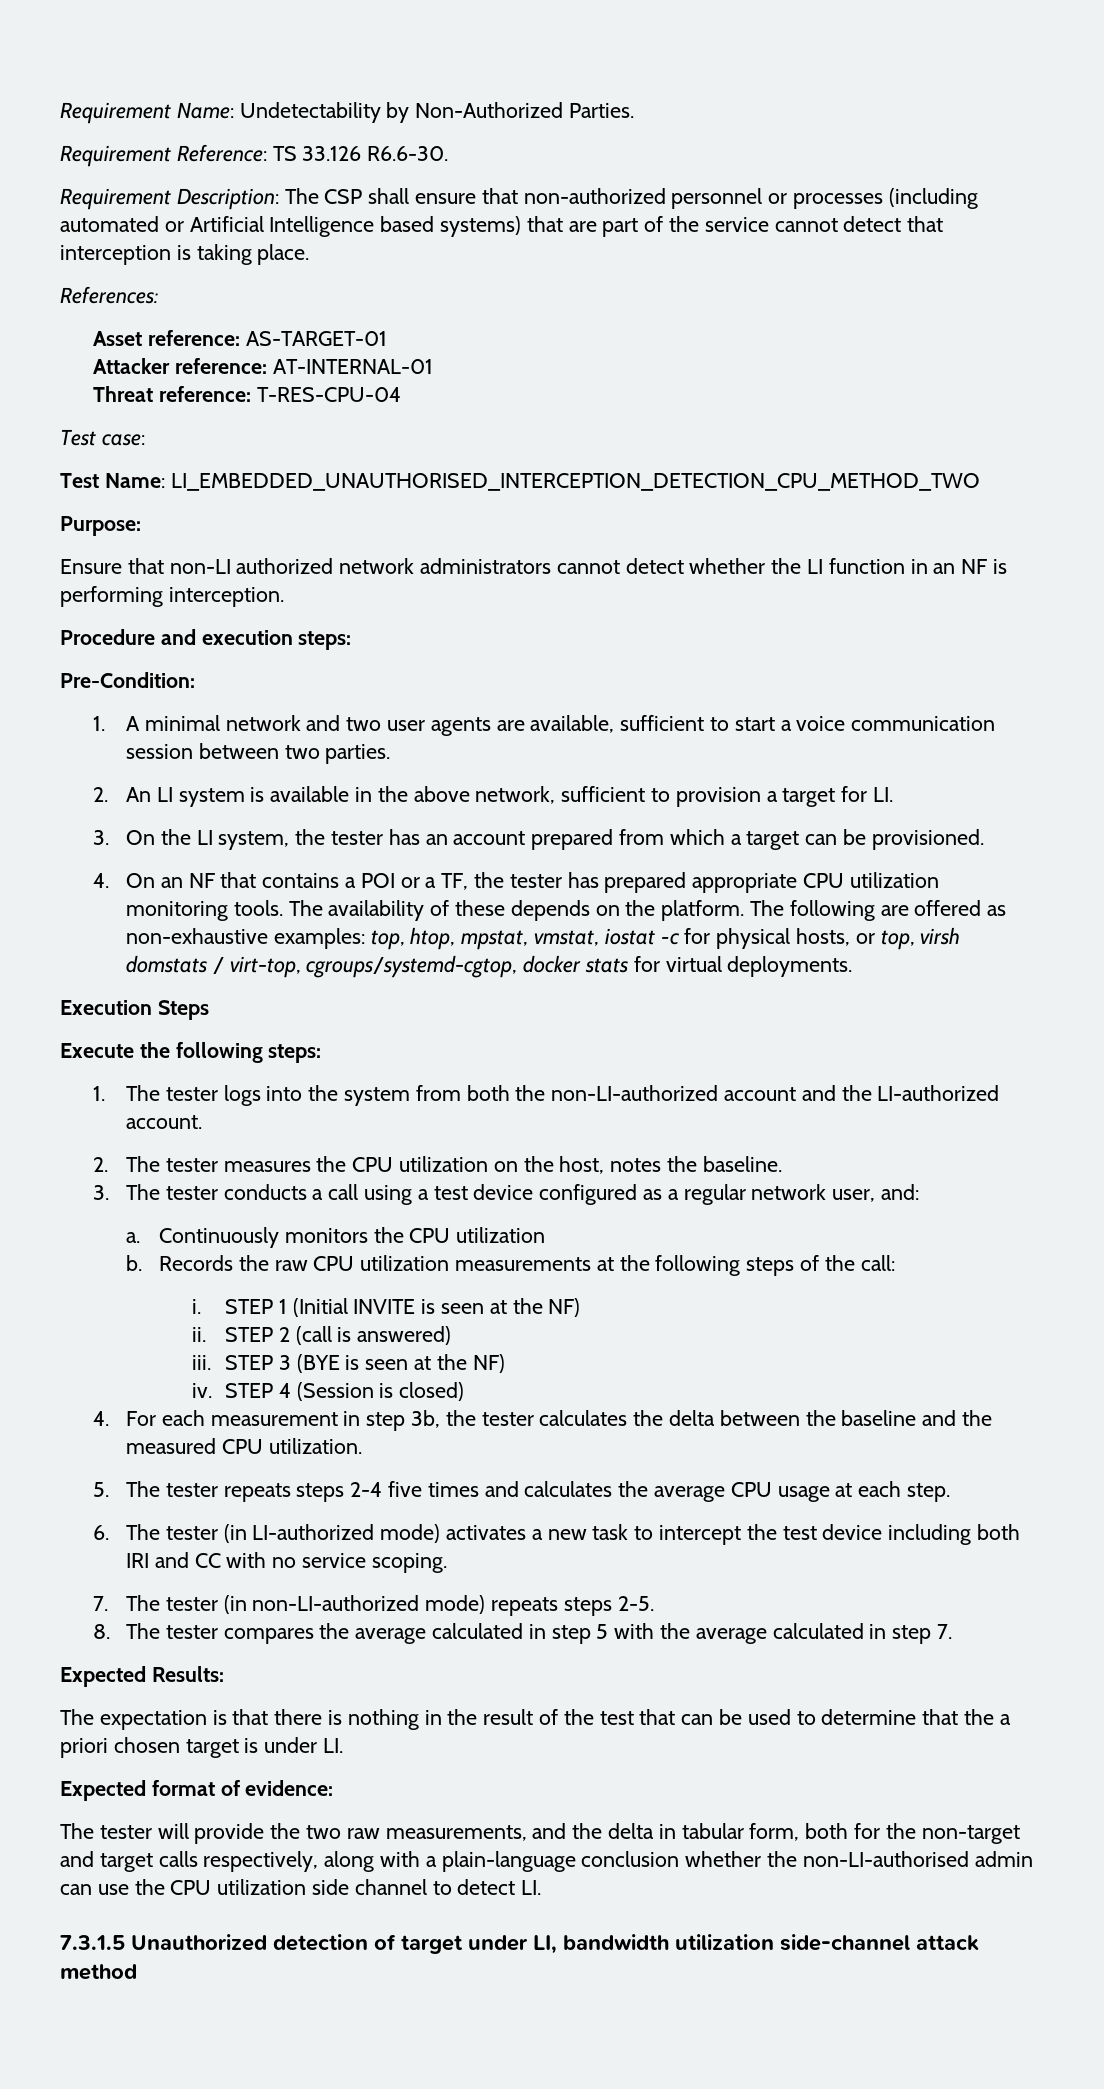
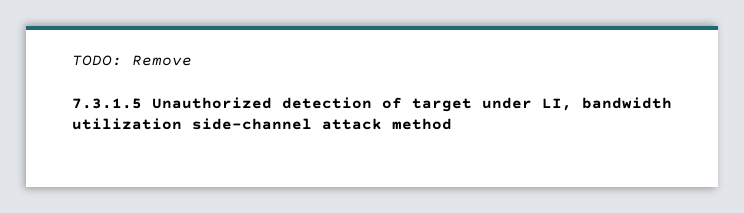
- Requirement Name: Undetectability by Non-Authorized Parties.
- Requirement Reference: TS 33.126 R6.6-30.
- Requirement Description: The CSP shall ensure that non-authorized personnel or processes (including automated or Artificial Intelligence based systems) that are part of the service cannot detect that interception is taking place.
- References:
- Asset reference: AS-TARGET-01
- Attacker reference: AT-INTERNAL-01
- Threat reference: T-RES-CPU-04
- Test case:
- Test Name: LI_EMBEDDED_UNAUTHORISED_INTERCEPTION_DETECTION_CPU_METHOD_TWO
- Purpose:
- Ensure that non-LI authorized network administrators cannot detect whether the LI function in an NF is performing interception.
- Procedure and execution steps:
- Pre-Condition:
- 1. A minimal network and two user agents are available, sufficient to start a voice communication session between two parties.
- 2. An LI system is available in the above network, sufficient to provision a target for LI.
- 3. On the LI system, the tester has an account prepared from which a target can be provisioned.
- 4. On an NF that contains a POI or a TF, the tester has prepared appropriate CPU utilization monitoring tools. The availability of these depends on the platform. The following are offered as non-exhaustive examples: top, htop, mpstat, vmstat, iostat -c for physical hosts, or top, virsh domstats / virt-top, cgroups/systemd-cgtop, docker stats for virtual deployments.
- Execution Steps
- Execute the following steps:
- 1. The tester logs into the system from both the non-LI-authorized account and the LI-authorized account.
- 2. The tester measures the CPU utilization on the host, notes the baseline.
- 3. The tester conducts a call using a test device configured as a regular network user, and:
- a. Continuously monitors the CPU utilization
- b. Records the raw CPU utilization measurements at the following steps of the call:
- i. STEP 1 (Initial INVITE is seen at the NF)
- ii. STEP 2 (call is answered)
- iii. STEP 3 (BYE is seen at the NF)
- iv. STEP 4 (Session is closed)
- 4. For each measurement in step 3b, the tester calculates the delta between the baseline and the measured CPU utilization.
- 5. The tester repeats steps 2-4 five times and calculates the average CPU usage at each step.
- 6. The tester (in LI-authorized mode) activates a new task to intercept the test device including both IRI and CC with no service scoping.
- 7. The tester (in non-LI-authorized mode) repeats steps 2-5.
- 8. The tester compares the average calculated in step 5 with the average calculated in step 7.
- Expected Results:
- The expectation is that there is nothing in the result of the test that can be used to determine that the a priori chosen target is under LI.
- Expected format of evidence:
- The tester will provide the two raw measurements, and the delta in tabular form, both for the non-target and target calls respectively, along with a plain-language conclusion whether the non-LI-authorised admin can use the CPU utilization side channel to detect LI.
+ TODO: Remove

